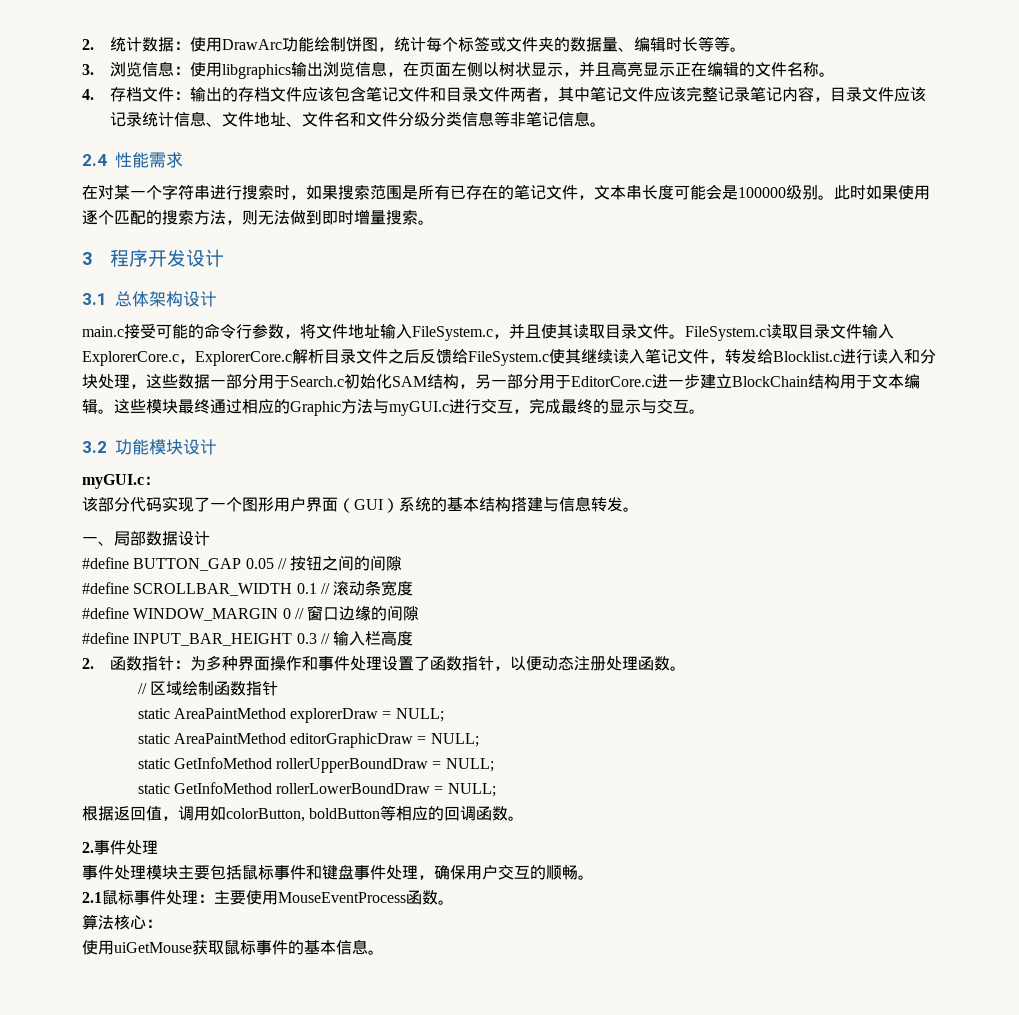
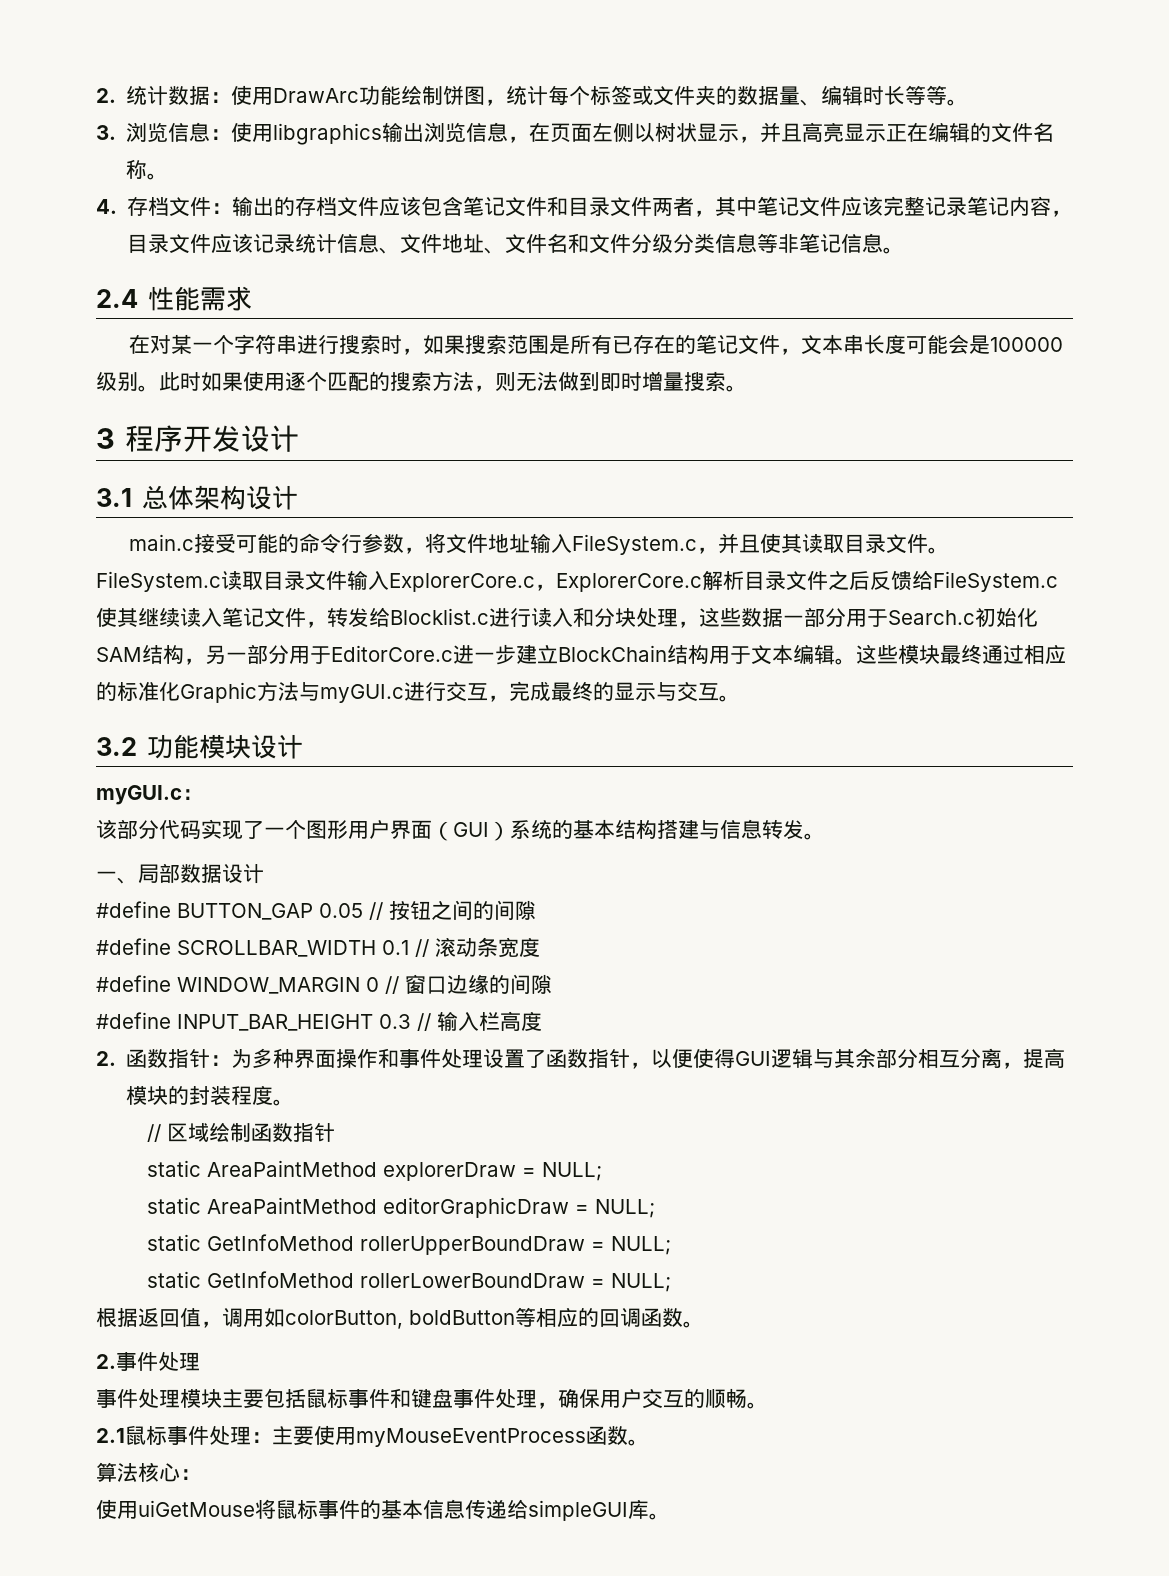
- 这些模块最终通过相应的Graphic方法与myGUI.c进行交互，完成最终的显示与交互。
+ 这些模块最终通过相应的标准化Graphic方法与myGUI.c进行交互，完成最终的显示与交互。
- 2.函数指针：为多种界面操作和事件处理设置了函数指针，以便动态注册处理函数。
+ 2.函数指针：为多种界面操作和事件处理设置了函数指针，以便使得GUI逻辑与其余部分相互分离，提高模块的封装程度。
- 2.1鼠标事件处理：主要使用MouseEventProcess函数。
+ 2.1鼠标事件处理：主要使用myMouseEventProcess函数。
- 使用uiGetMouse获取鼠标事件的基本信息。
+ 使用uiGetMouse将鼠标事件的基本信息传递给simpleGUI库。

